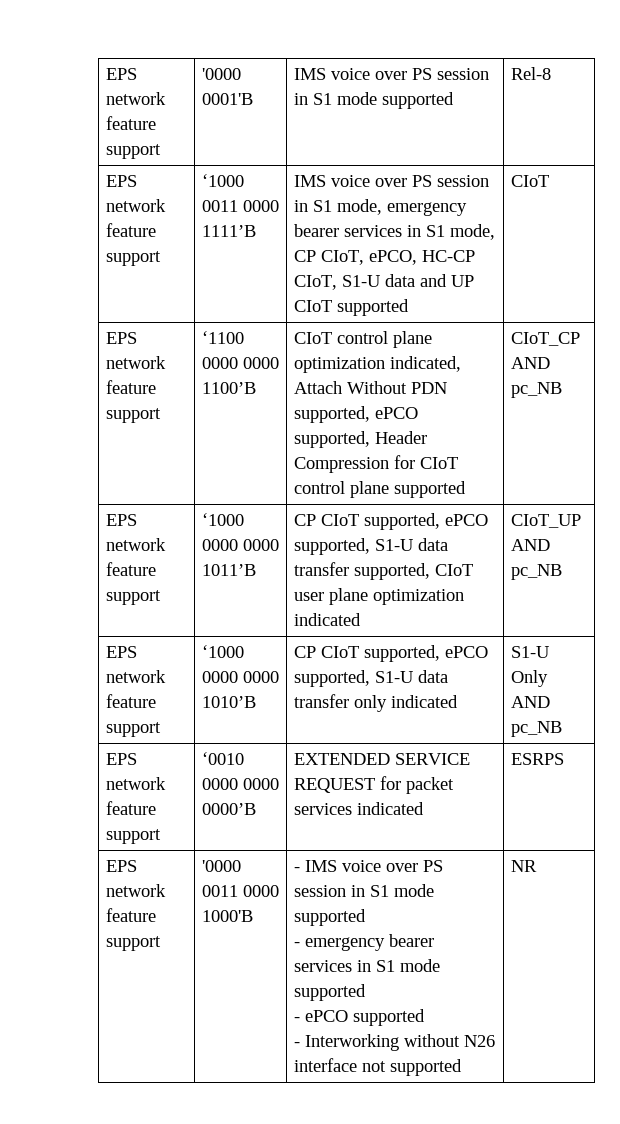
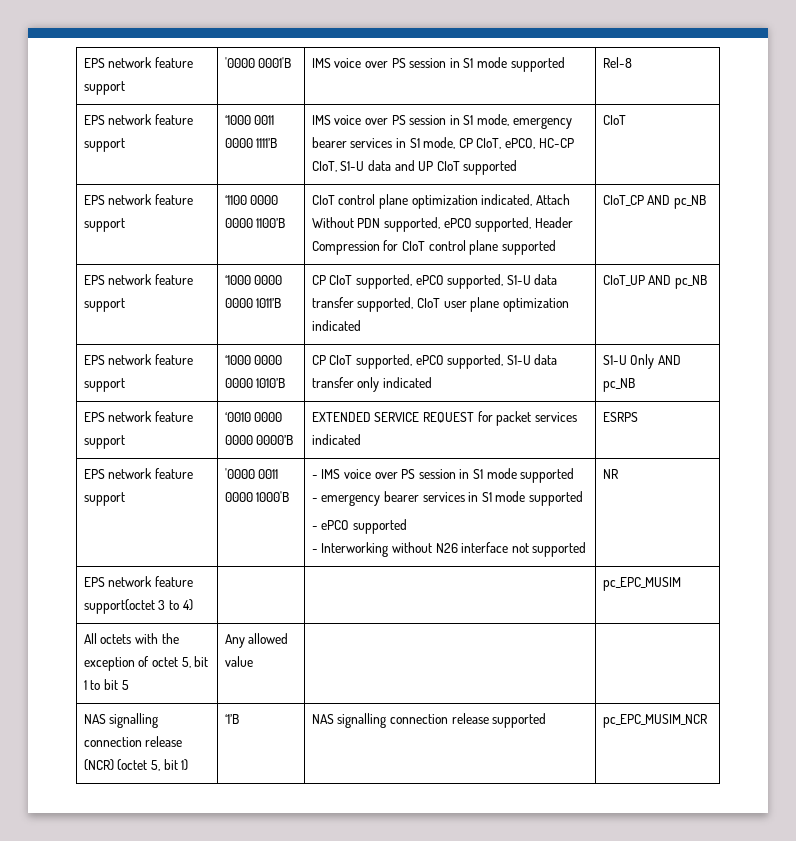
+ EPS network feature support(octet 3 to 4) | | | pc_EPC_MUSIM
+ All octets with the exception of octet 5, bit 1 to bit 5 | Any allowed value | |
+ NAS signalling connection release (NCR) (octet 5, bit 1) | ‘1’B | NAS signalling connection release supported | pc_EPC_MUSIM_NCR

